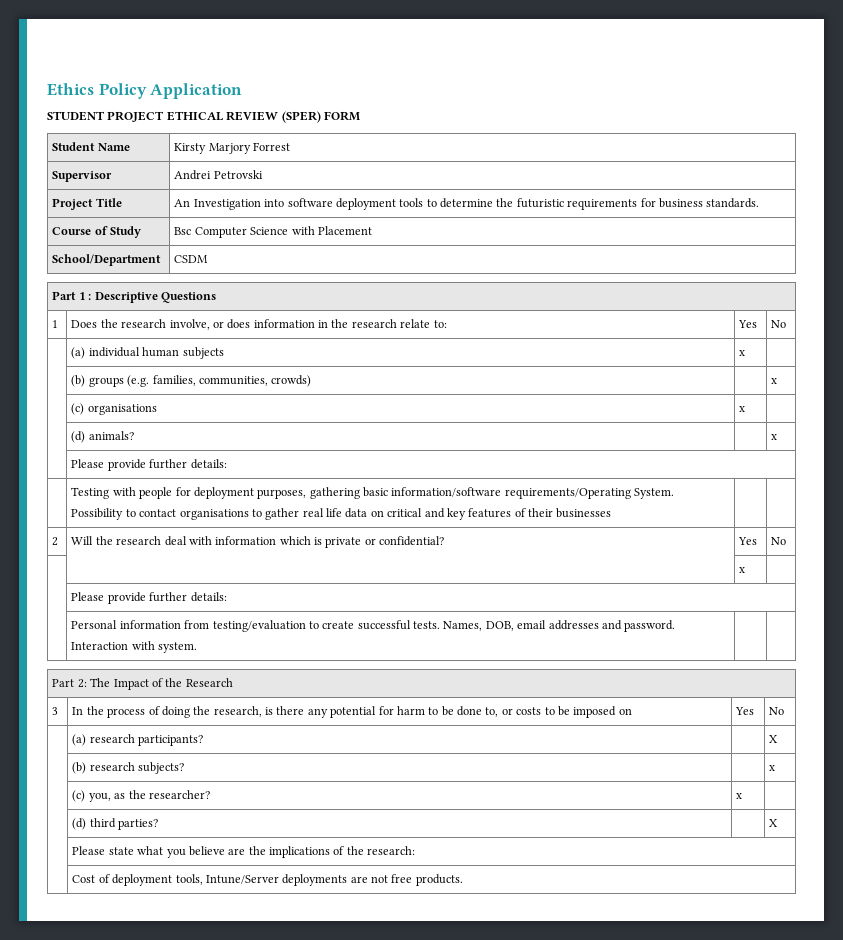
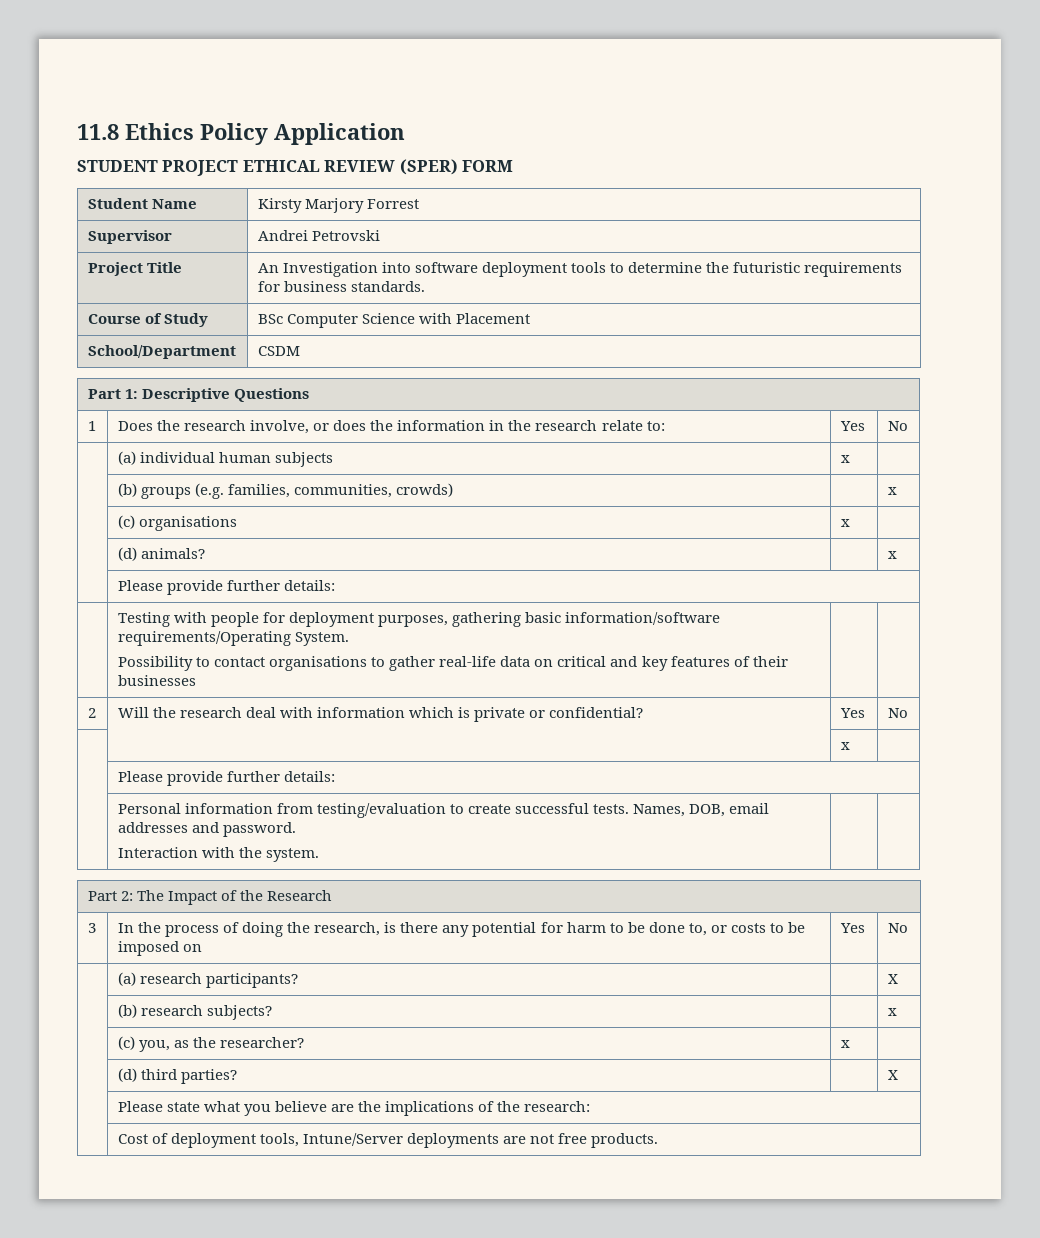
- Ethics Policy Application
+ 11.8 Ethics Policy Application
- Course of Study | Bsc Computer Science with Placement
+ Course of Study | BSc Computer Science with Placement
- Part 1 : Descriptive Questions
+ Part 1: Descriptive Questions
- 1 | Does the research involve, or does information in the research relate to: | Yes | No
+ 1 | Does the research involve, or does the information in the research relate to: | Yes | No
  | Testing with people for deployment purposes, gathering basic information/software requirements/Operating System.
- Possibility to contact organisations to gather real life data on critical and key features of their businesses | |
+ Possibility to contact organisations to gather real-life data on critical and key features of their businesses | |
  | Personal information from testing/evaluation to create successful tests. Names, DOB, email addresses and password.
- Interaction with system. | |
+ Interaction with the system. | |

